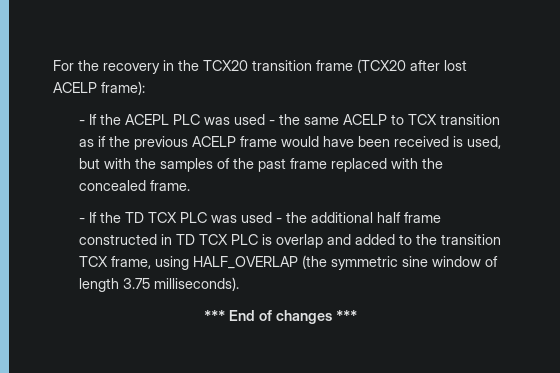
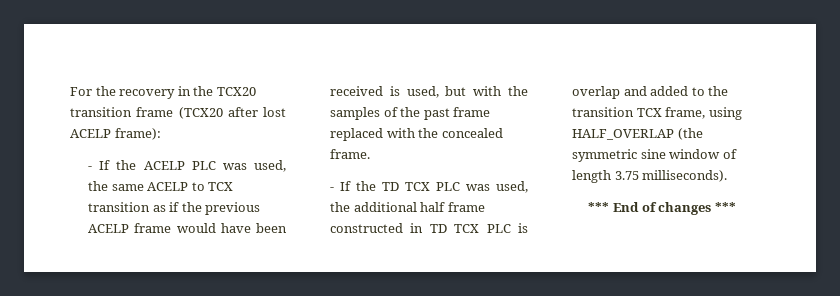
- - If the ACEPL PLC was used - the same ACELP to TCX transition as if the previous ACELP frame would have been received is used, but with the samples of the past frame replaced with the concealed frame.
+ - If the ACELP PLC was used, the same ACELP to TCX transition as if the previous ACELP frame would have been received is used, but with the samples of the past frame replaced with the concealed frame.
- - If the TD TCX PLC was used - the additional half frame constructed in TD TCX PLC is overlap and added to the transition TCX frame, using HALF_OVERLAP (the symmetric sine window of length 3.75 milliseconds).
+ - If the TD TCX PLC was used, the additional half frame constructed in TD TCX PLC is overlap and added to the transition TCX frame, using HALF_OVERLAP (the symmetric sine window of length 3.75 milliseconds).

